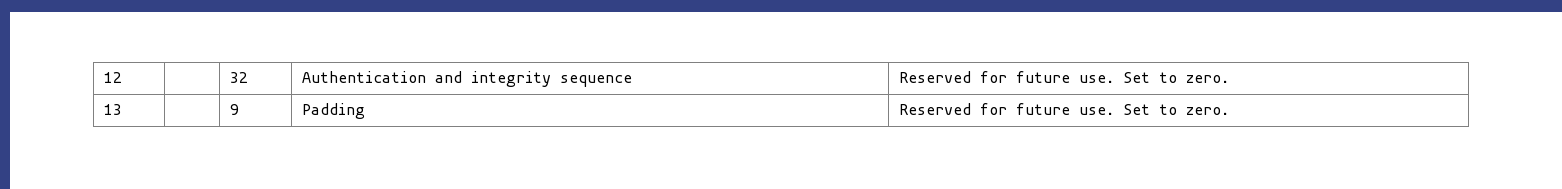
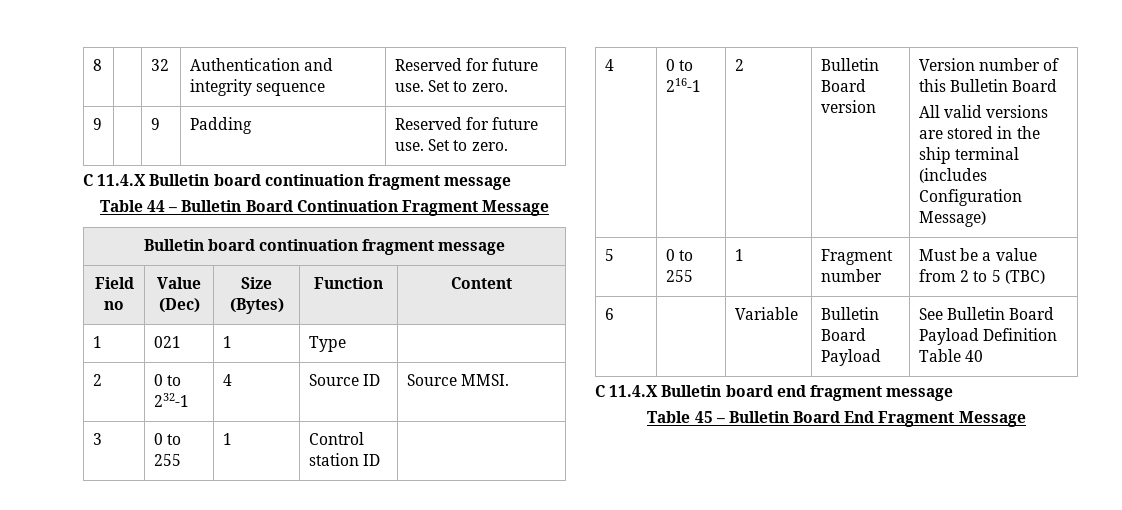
- 12 | | 32 | Authentication and integrity sequence | Reserved for future use. Set to zero.
+ 8 | | 32 | Authentication and integrity sequence | Reserved for future use. Set to zero.
- 13 | | 9 | Padding | Reserved for future use. Set to zero.
+ 9 | | 9 | Padding | Reserved for future use. Set to zero.
+ C 11.4.X Bulletin board continuation fragment message
+ Table 44 – Bulletin Board Continuation Fragment Message
+ Bulletin board continuation fragment message
+ Field no | Value (Dec) | Size (Bytes) | Function | Content
+ 1 | 021 | 1 | Type |
+ 2 | 0 to 232-1 | 4 | Source ID | Source MMSI.
+ 3 | 0 to 255 | 1 | Control station ID |
+ 4 | 0 to 216-1 | 2 | Bulletin Board version | Version number of this Bulletin Board
+ All valid versions are stored in the ship terminal (includes Configuration Message)
+ 5 | 0 to 255 | 1 | Fragment number | Must be a value from 2 to 5 (TBC)
+ 6 | | Variable | Bulletin Board Payload | See Bulletin Board Payload Definition Table 40
+ C 11.4.X Bulletin board end fragment message
+ Table 45 – Bulletin Board End Fragment Message

